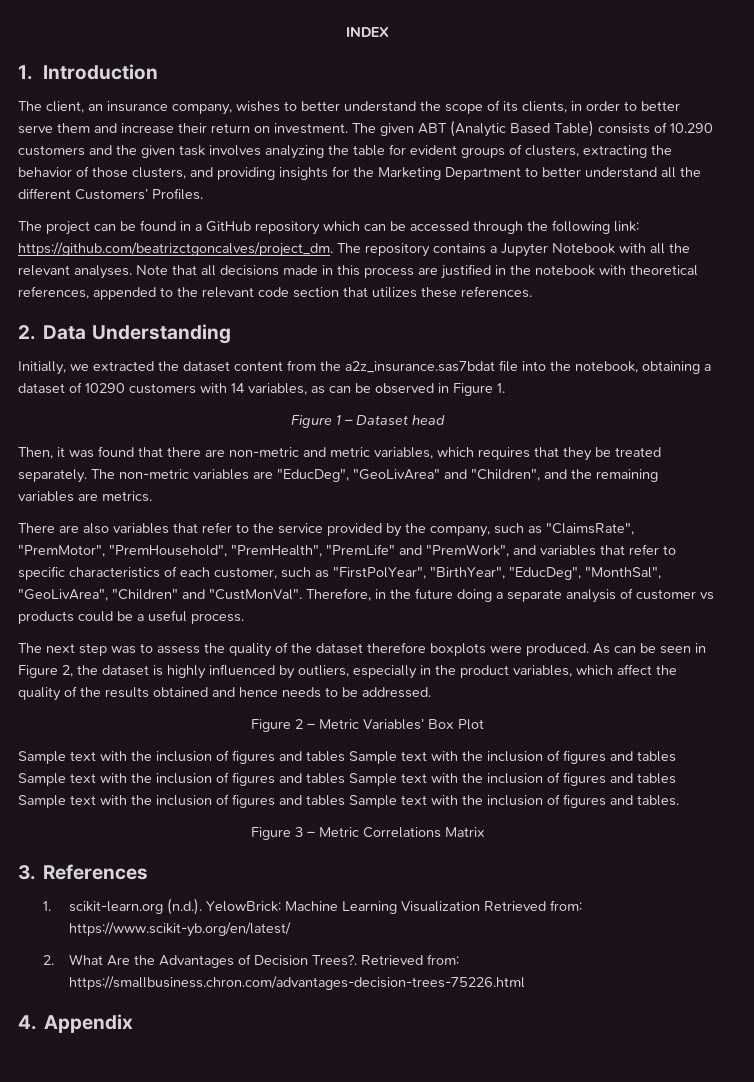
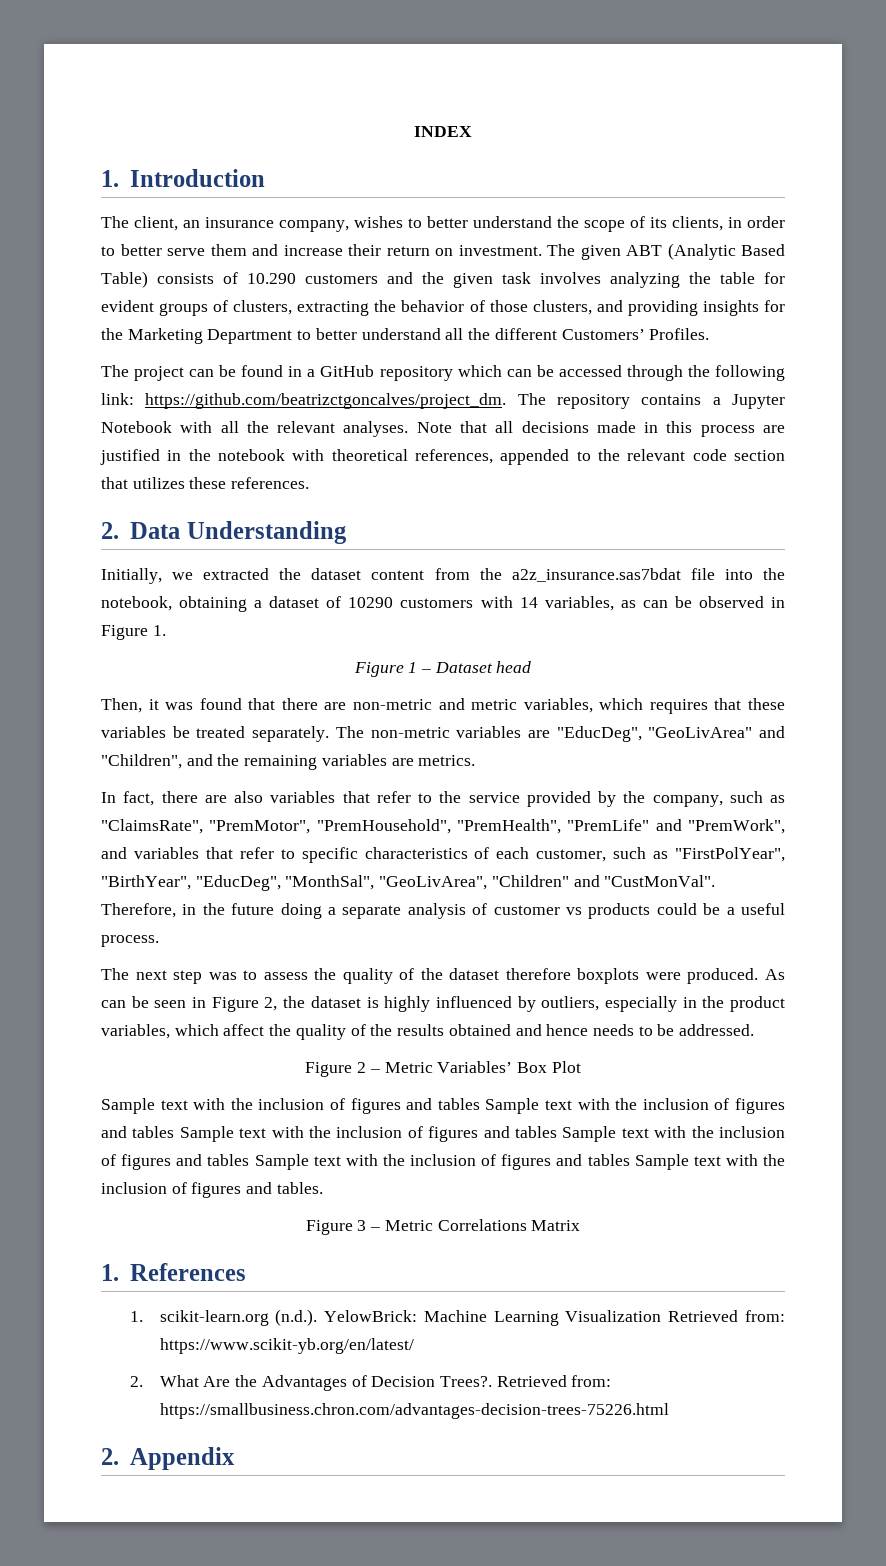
- Then, it was found that there are non-metric and metric variables, which requires that they be treated separately.
+ Then, it was found that there are non-metric and metric variables, which requires that these variables be treated separately.
- There are also variables that refer to the service provided by the company, such as "ClaimsRate", "PremMotor", "PremHousehold", "PremHealth", "PremLife" and "PremWork", and variables that refer to specific characteristics of each customer, such as "FirstPolYear", "BirthYear", "EducDeg", "MonthSal", "GeoLivArea", "Children" and "CustMonVal".
+ In fact, there are also variables that refer to the service provided by the company, such as "ClaimsRate", "PremMotor", "PremHousehold", "PremHealth", "PremLife" and "PremWork", and variables that refer to specific characteristics of each customer, such as "FirstPolYear", "BirthYear", "EducDeg", "MonthSal", "GeoLivArea", "Children" and "CustMonVal".
- 3. References
+ 1. References
- 4. Appendix
+ 2. Appendix

